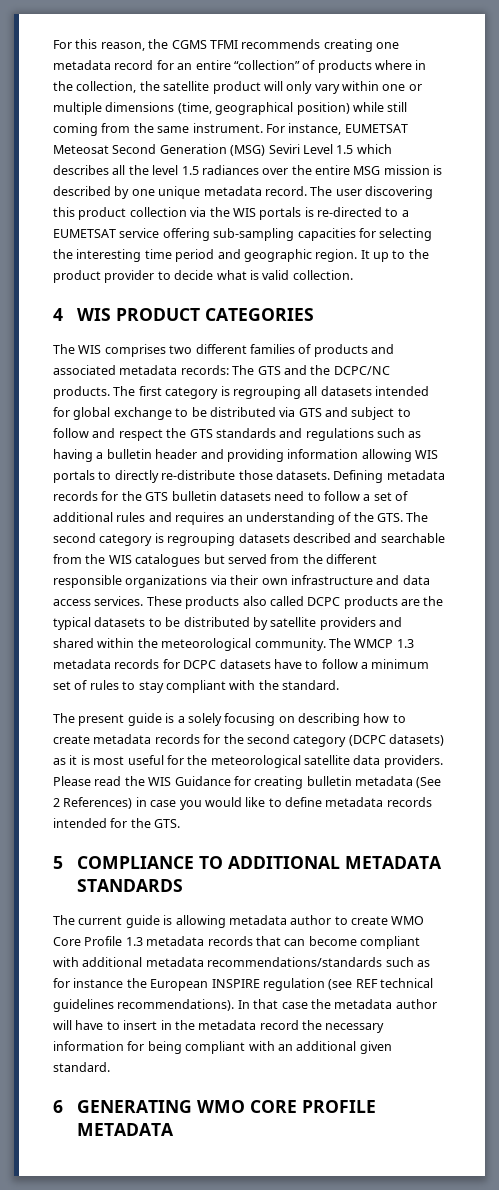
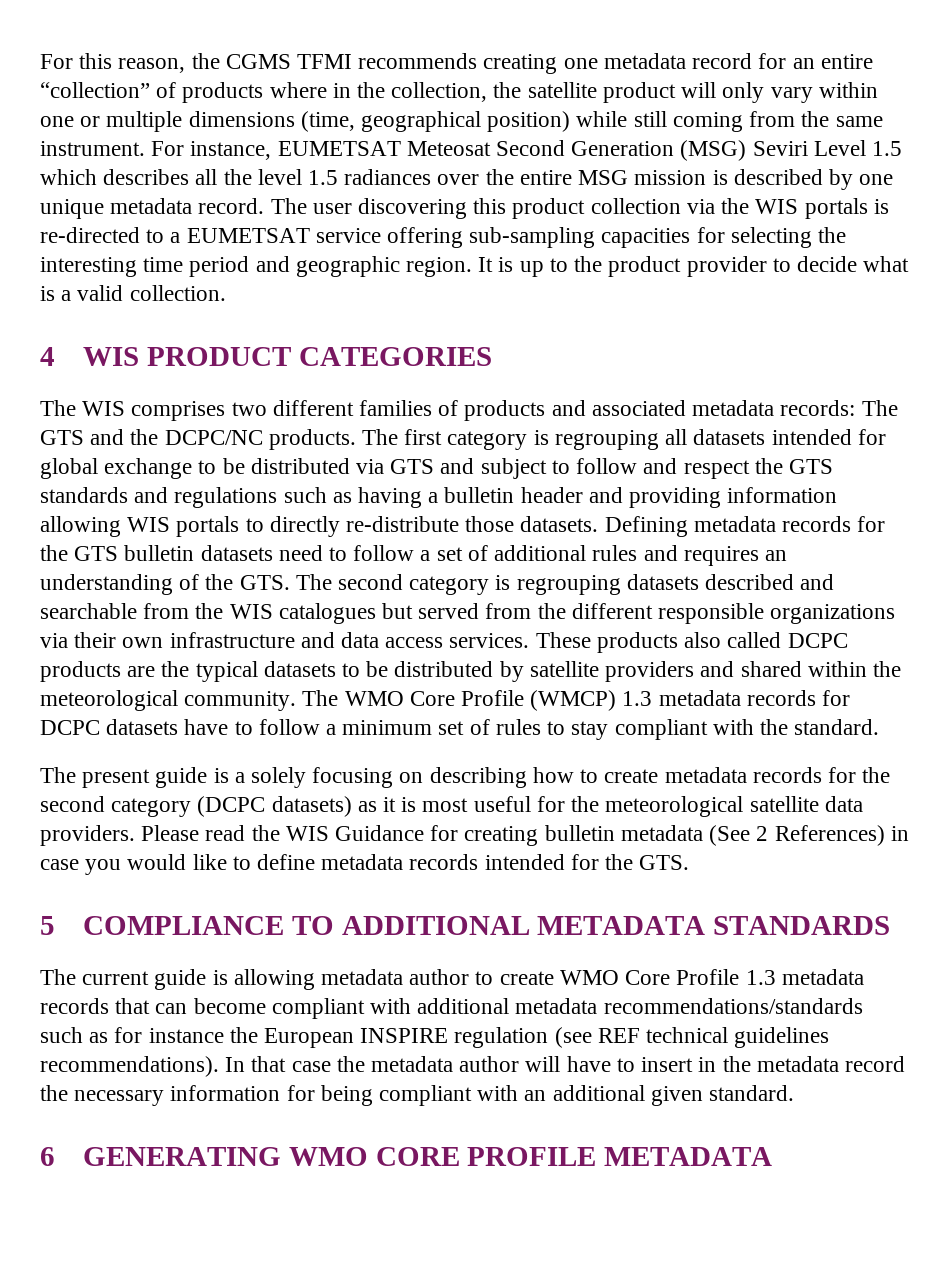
- It up to the product provider to decide what is valid collection.
+ It is up to the product provider to decide what is a valid collection.
- The WMCP 1.3 metadata records for DCPC datasets have to follow a minimum set of rules to stay compliant with the standard.
+ The WMO Core Profile (WMCP) 1.3 metadata records for DCPC datasets have to follow a minimum set of rules to stay compliant with the standard.

